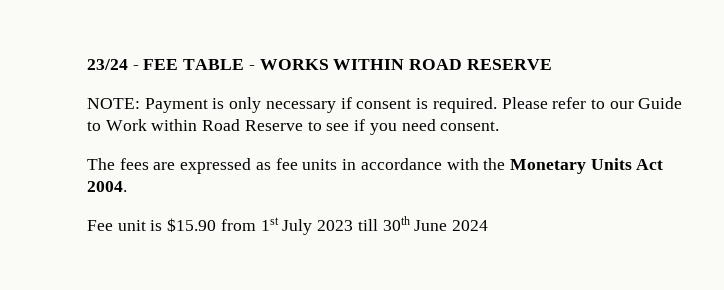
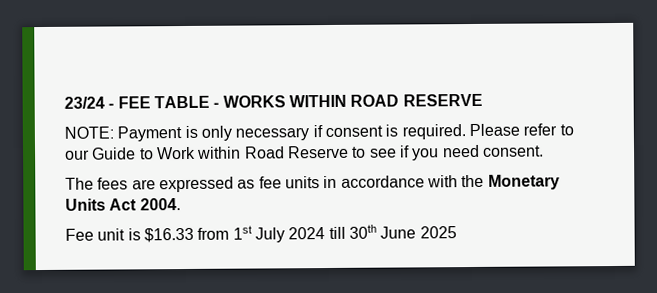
- Fee unit is $15.90 from 1st July 2023 till 30th June 2024
+ Fee unit is $16.33 from 1st July 2024 till 30th June 2025

